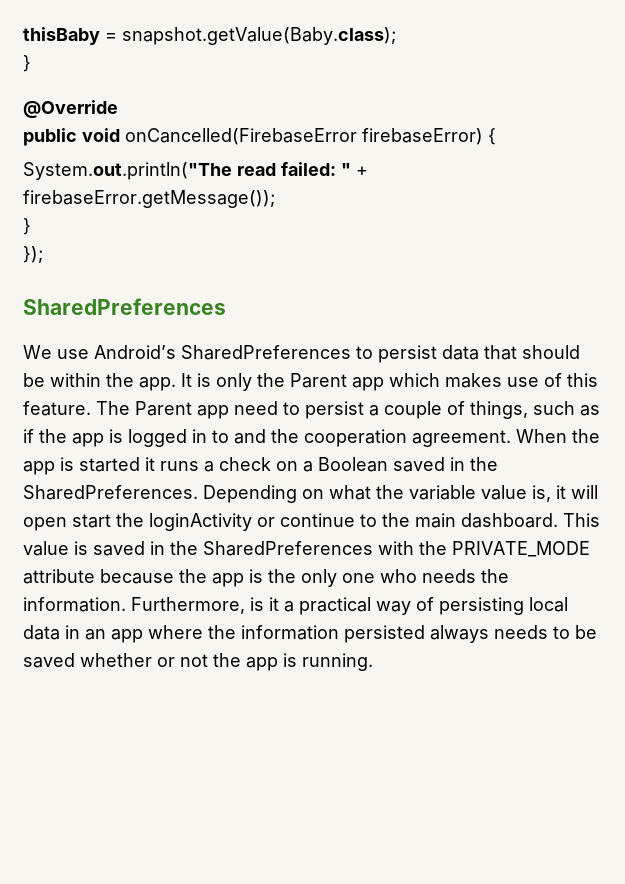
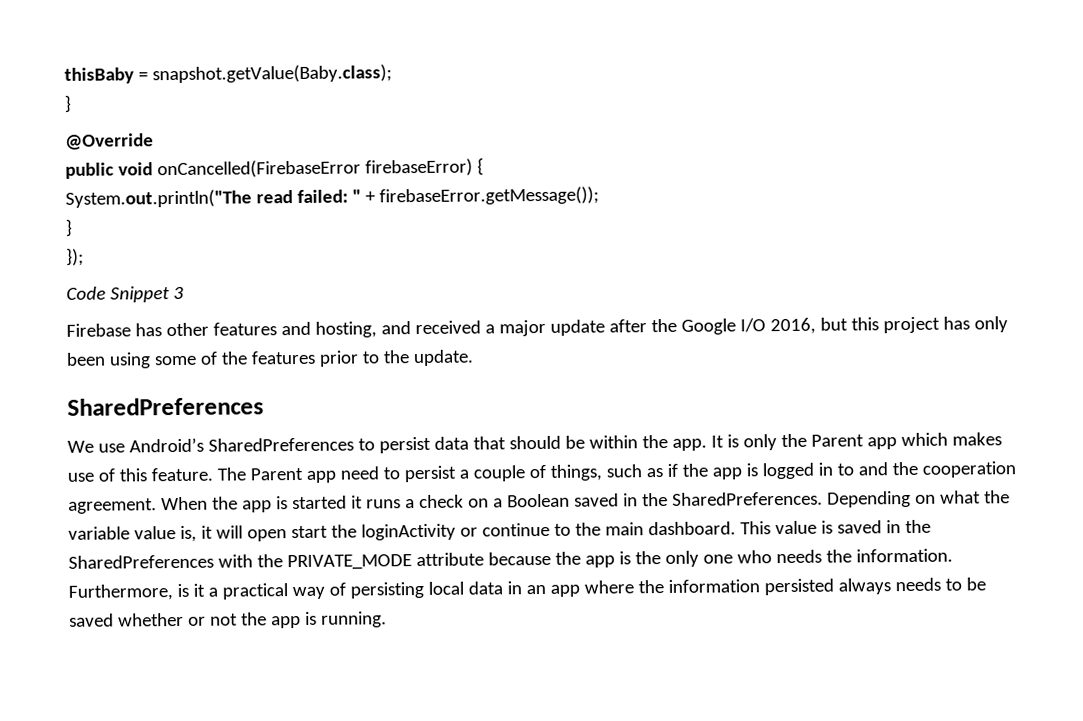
+ Code Snippet 3
+ Firebase has other features and hosting, and received a major update after the Google I/O 2016, but this project has only been using some of the features prior to the update.

